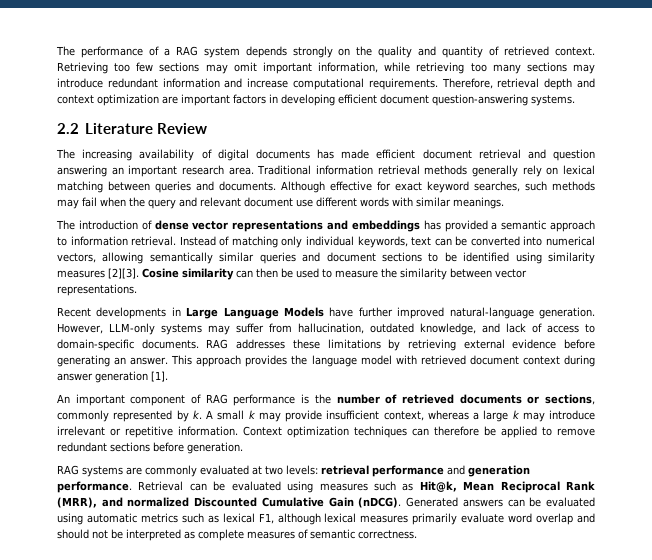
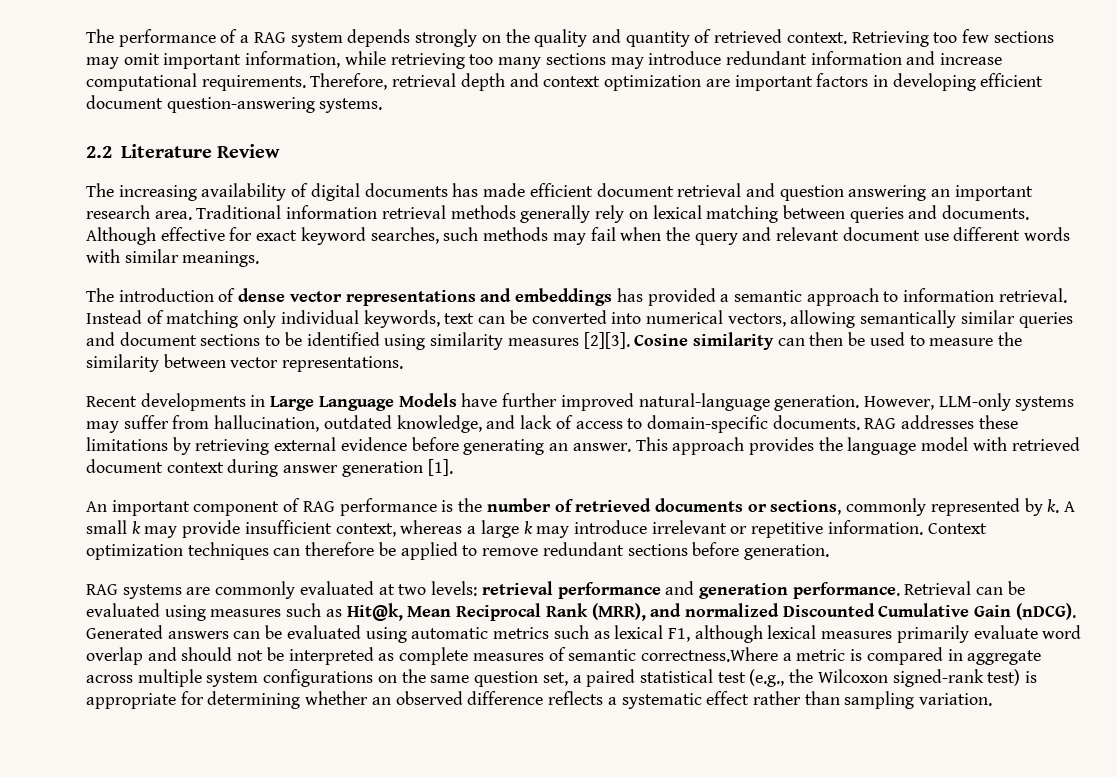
- Generated answers can be evaluated using automatic metrics such as lexical F1, although lexical measures primarily evaluate word overlap and should not be interpreted as complete measures of semantic correctness.
+ Generated answers can be evaluated using automatic metrics such as lexical F1, although lexical measures primarily evaluate word overlap and should not be interpreted as complete measures of semantic correctness.Where a metric is compared in aggregate across multiple system configurations on the same question set, a paired statistical test (e.g., the Wilcoxon signed-rank test) is appropriate for determining whether an observed difference reflects a systematic effect rather than sampling variation.

